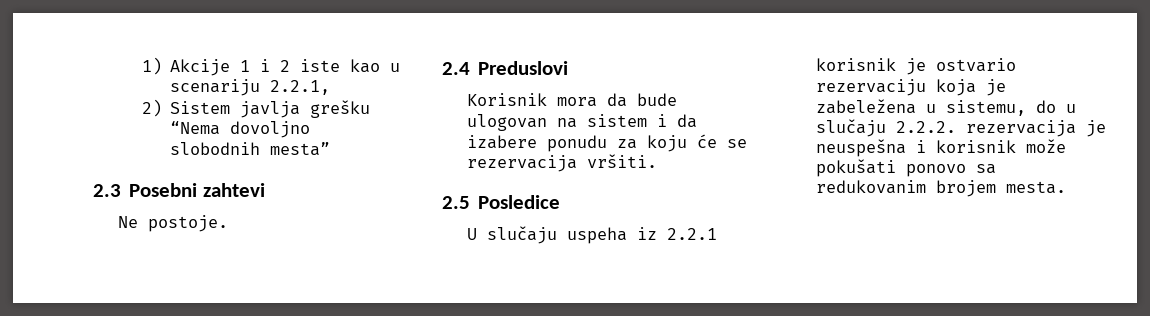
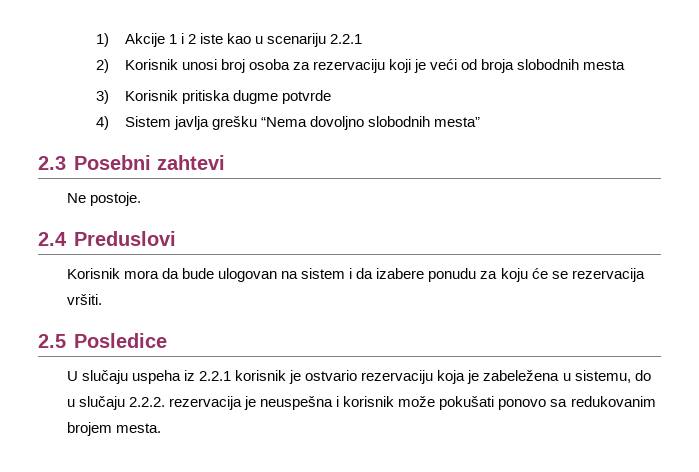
- 1) Akcije 1 i 2 iste kao u scenariju 2.2.1,
- 2) Sistem javlja grešku “Nema dovoljno slobodnih mesta”
+ 1) Akcije 1 i 2 iste kao u scenariju 2.2.1
+ 2) Korisnik unosi broj osoba za rezervaciju koji je veći od broja slobodnih mesta
+ 3) Korisnik pritiska dugme potvrde
+ 4) Sistem javlja grešku “Nema dovoljno slobodnih mesta”

